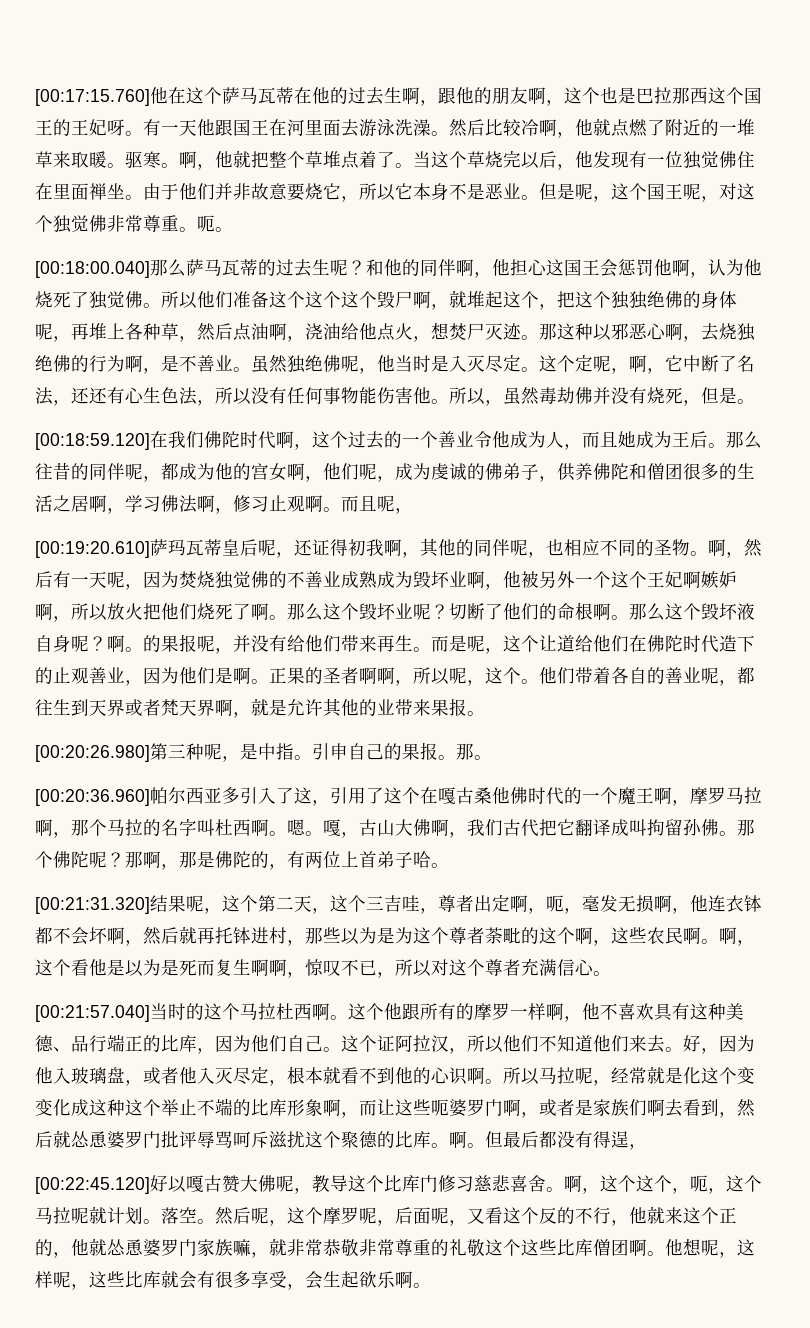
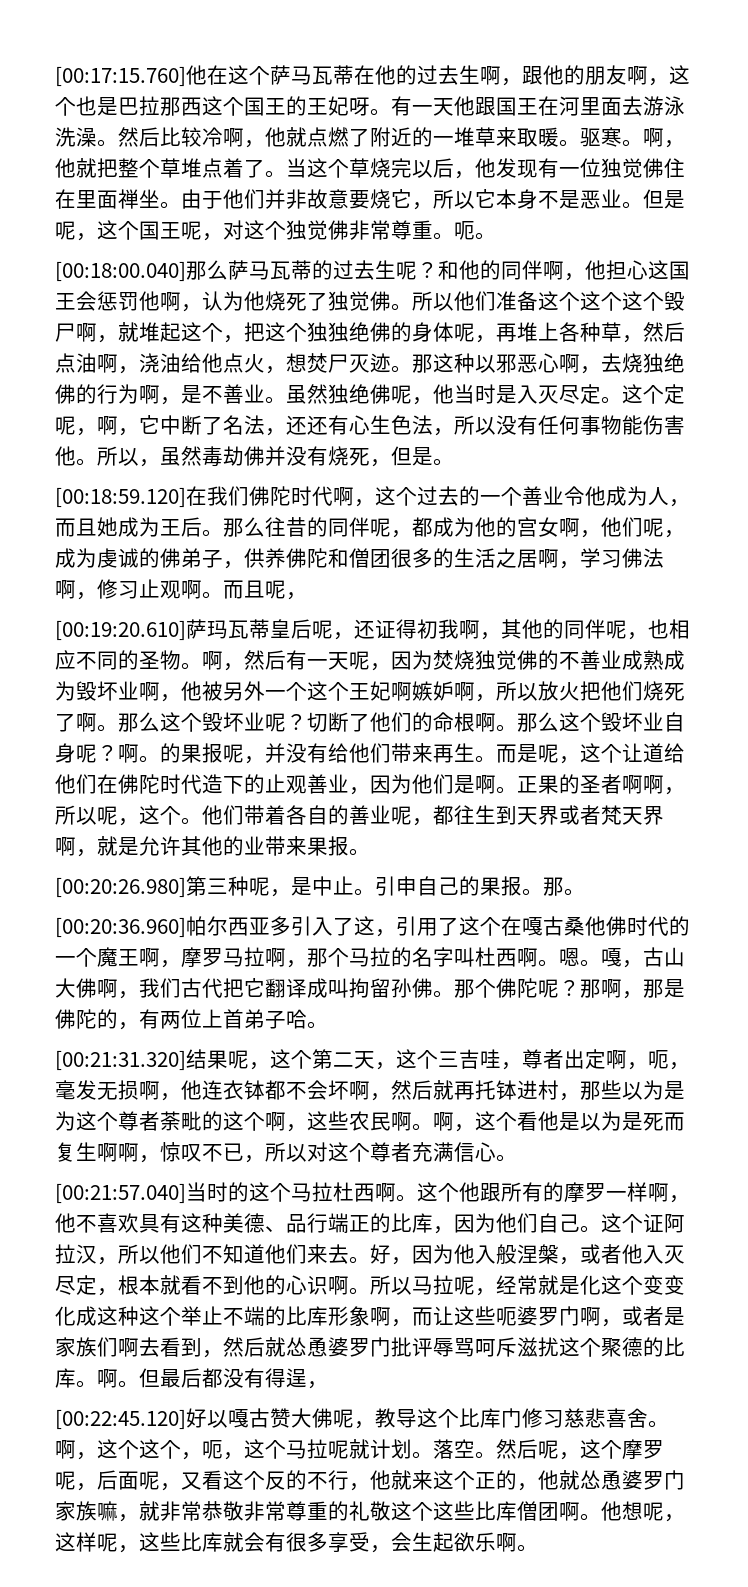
- 那么这个毁坏液自身呢？
+ 那么这个毁坏业自身呢？
- [00:20:26.980]第三种呢，是中指。
+ [00:20:26.980]第三种呢，是中止。
- 好，因为他入玻璃盘，或者他入灭尽定，根本就看不到他的心识啊。
+ 好，因为他入般涅槃，或者他入灭尽定，根本就看不到他的心识啊。

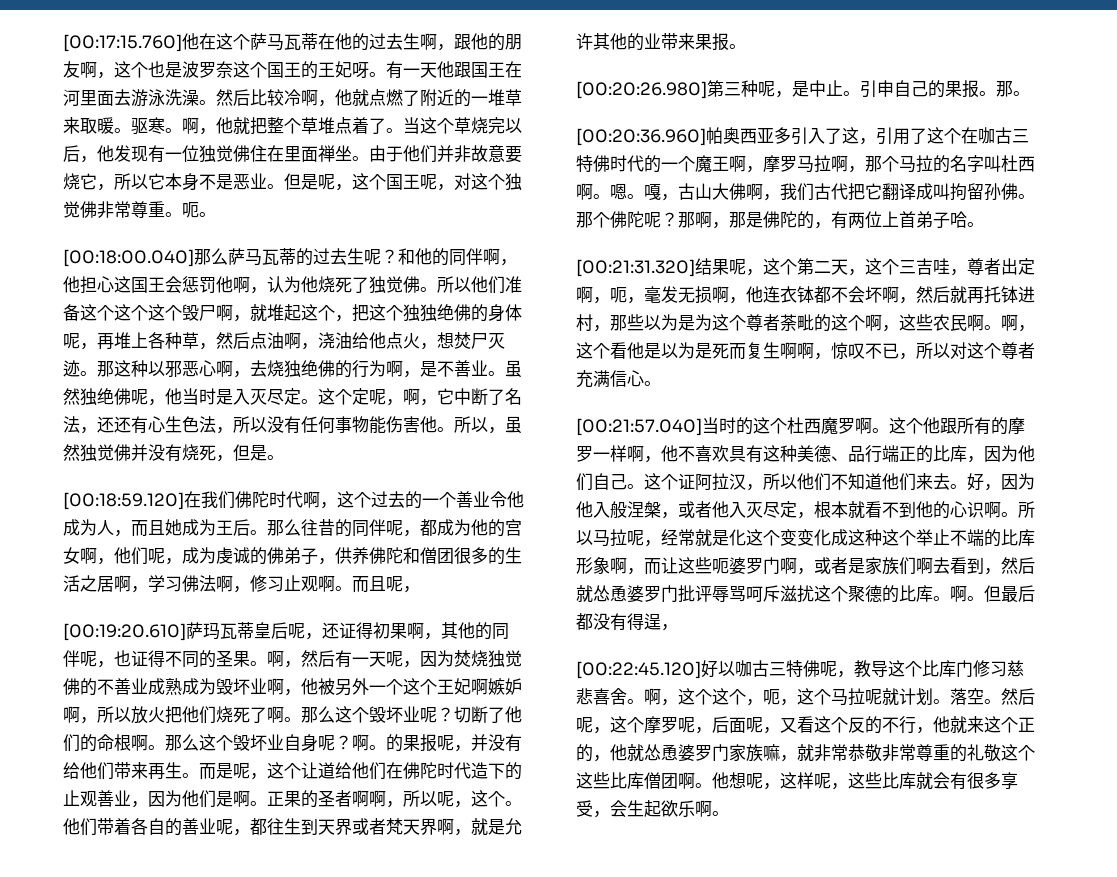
- [00:17:15.760]他在这个萨马瓦蒂在他的过去生啊，跟他的朋友啊，这个也是巴拉那西这个国王的王妃呀。
+ [00:17:15.760]他在这个萨马瓦蒂在他的过去生啊，跟他的朋友啊，这个也是波罗奈这个国王的王妃呀。
- 所以，虽然毒劫佛并没有烧死，但是。
+ 所以，虽然独觉佛并没有烧死，但是。
- [00:19:20.610]萨玛瓦蒂皇后呢，还证得初我啊，其他的同伴呢，也相应不同的圣物。
+ [00:19:20.610]萨玛瓦蒂皇后呢，还证得初果啊，其他的同伴呢，也证得不同的圣果。
- [00:20:36.960]帕尔西亚多引入了这，引用了这个在嘎古桑他佛时代的一个魔王啊，摩罗马拉啊，那个马拉的名字叫杜西啊。
+ [00:20:36.960]帕奥西亚多引入了这，引用了这个在咖古三特佛时代的一个魔王啊，摩罗马拉啊，那个马拉的名字叫杜西啊。
- [00:21:57.040]当时的这个马拉杜西啊。
+ [00:21:57.040]当时的这个杜西魔罗啊。
- [00:22:45.120]好以嘎古赞大佛呢，教导这个比库门修习慈悲喜舍。
+ [00:22:45.120]好以咖古三特佛呢，教导这个比库门修习慈悲喜舍。

